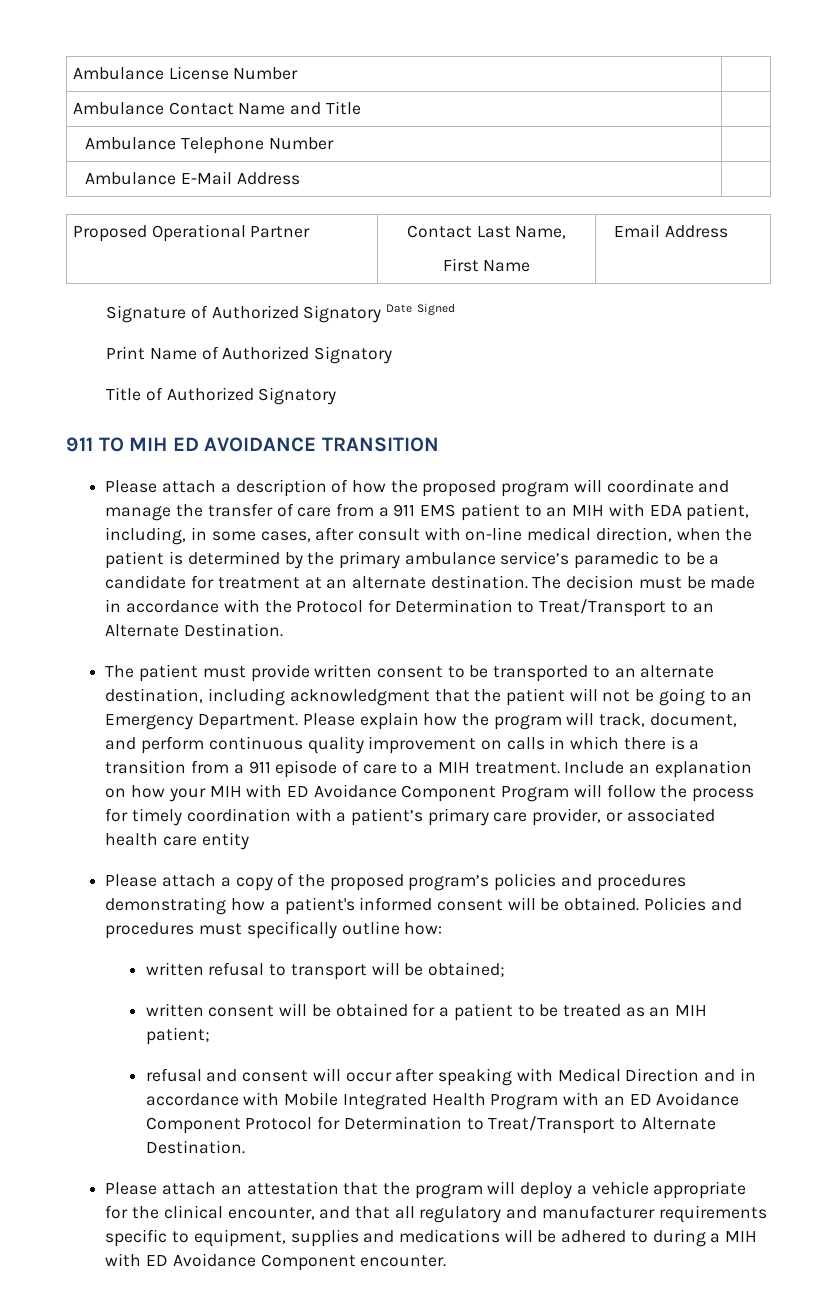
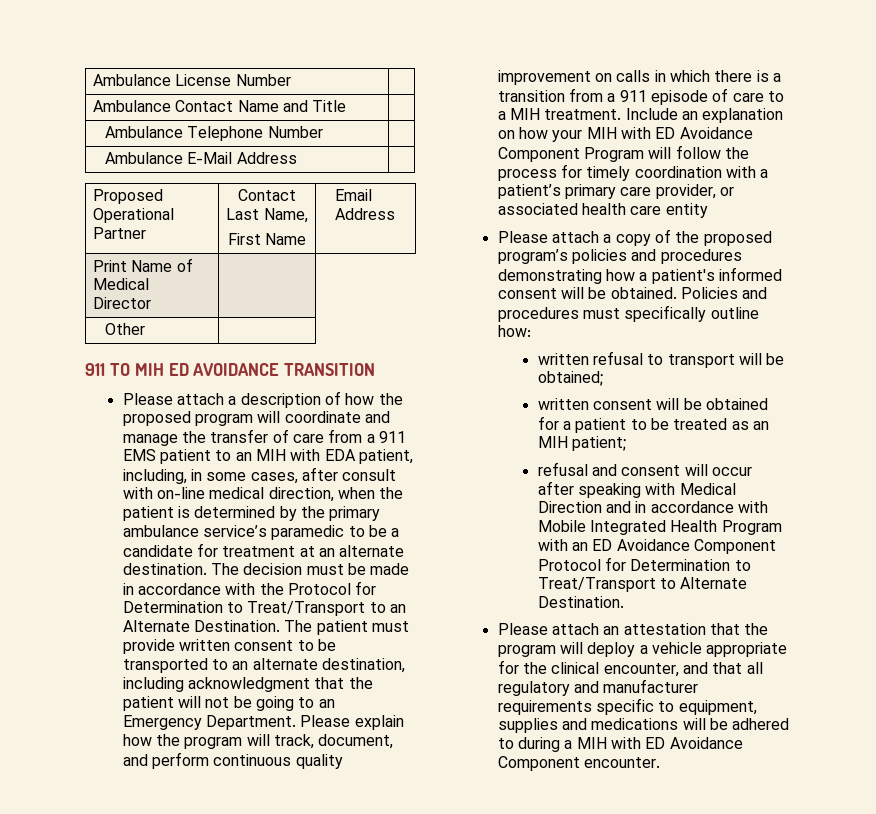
- Signature of Authorized Signatory Date Signed
- Print Name of Authorized Signatory
- Title of Authorized Signatory
+ Print Name of Medical Director |
+ Other |
- The decision must be made in accordance with the Protocol for Determination to Treat/Transport to an Alternate Destination.
- The patient must provide written consent to be transported to an alternate destination, including acknowledgment that the patient will not be going to an Emergency Department.
+ The decision must be made in accordance with the Protocol for Determination to Treat/Transport to an Alternate Destination. The patient must provide written consent to be transported to an alternate destination, including acknowledgment that the patient will not be going to an Emergency Department.

